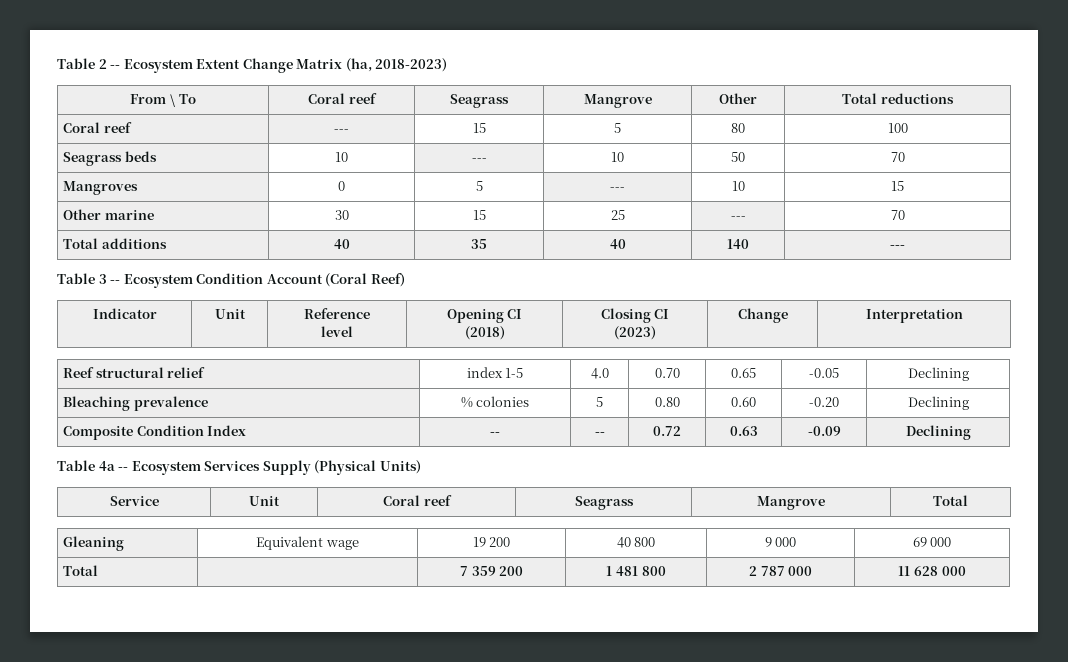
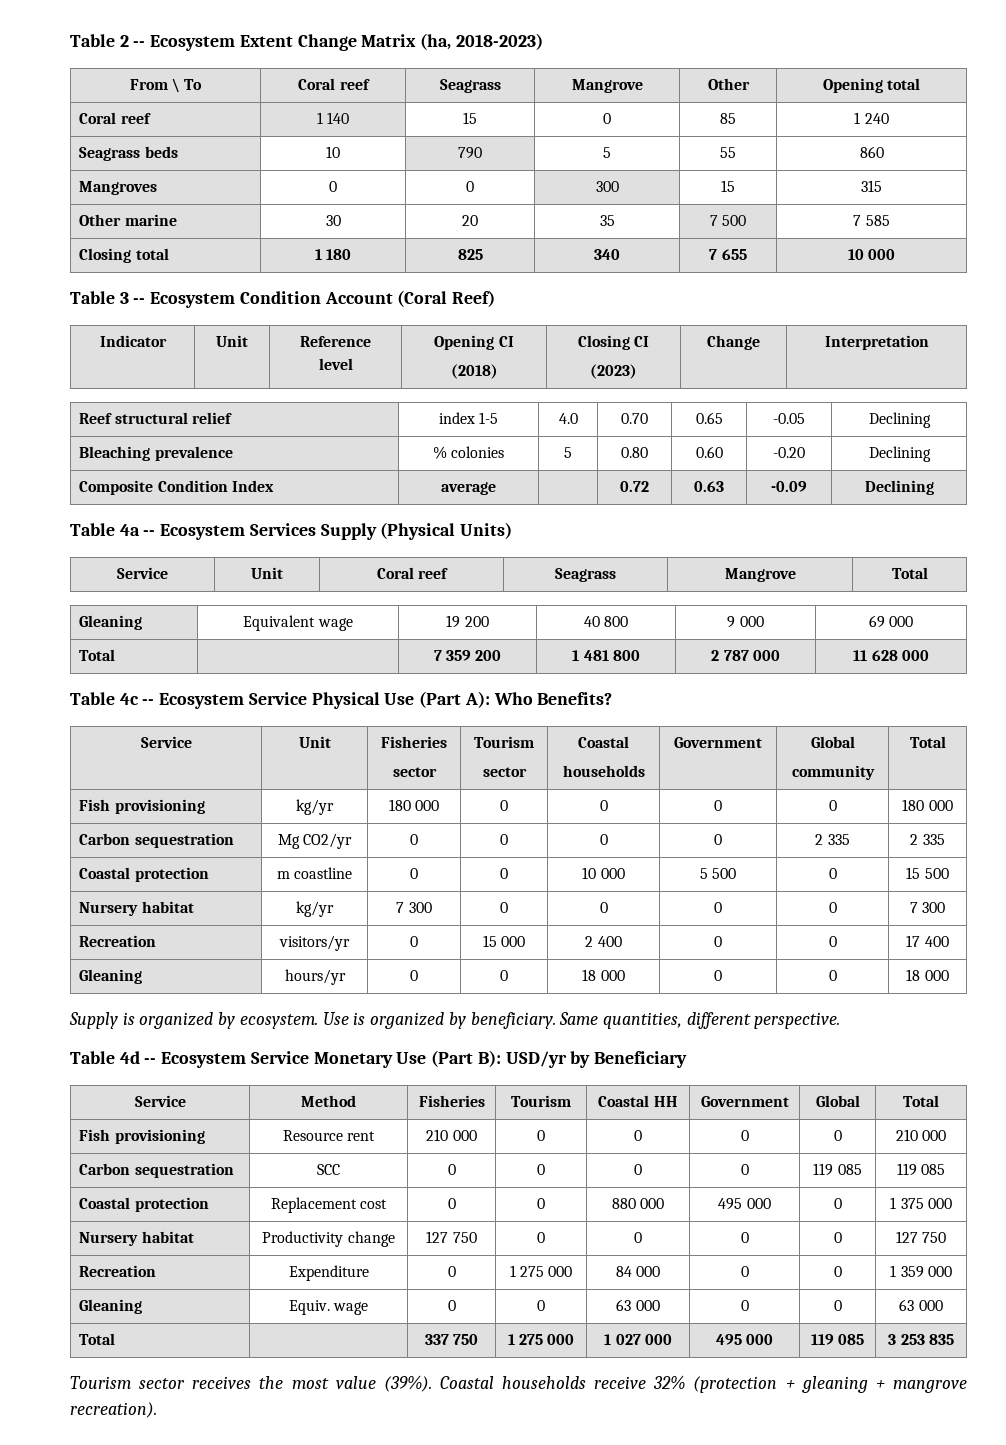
- From \ To | Coral reef | Seagrass | Mangrove | Other | Total reductions
- Coral reef | --- | 15 | 5 | 80 | 100
+ From \ To | Coral reef | Seagrass | Mangrove | Other | Opening total
+ Coral reef | 1 140 | 15 | 0 | 85 | 1 240
- Seagrass beds | 10 | --- | 10 | 50 | 70
+ Seagrass beds | 10 | 790 | 5 | 55 | 860
- Mangroves | 0 | 5 | --- | 10 | 15
+ Mangroves | 0 | 0 | 300 | 15 | 315
- Other marine | 30 | 15 | 25 | --- | 70
- Total additions | 40 | 35 | 40 | 140 | ---
+ Other marine | 30 | 20 | 35 | 7 500 | 7 585
+ Closing total | 1 180 | 825 | 340 | 7 655 | 10 000
- Composite Condition Index | -- | -- | 0.72 | 0.63 | -0.09 | Declining
+ Composite Condition Index | average | | 0.72 | 0.63 | -0.09 | Declining
+ Table 4c -- Ecosystem Service Physical Use (Part A): Who Benefits?
+ Service | Unit | Fisheries
+ sector | Tourism
+ sector | Coastal
+ households | Government | Global
+ community | Total
+ Fish provisioning | kg/yr | 180 000 | 0 | 0 | 0 | 0 | 180 000
+ Carbon sequestration | Mg CO2/yr | 0 | 0 | 0 | 0 | 2 335 | 2 335
+ Coastal protection | m coastline | 0 | 0 | 10 000 | 5 500 | 0 | 15 500
+ Nursery habitat | kg/yr | 7 300 | 0 | 0 | 0 | 0 | 7 300
+ Recreation | visitors/yr | 0 | 15 000 | 2 400 | 0 | 0 | 17 400
+ Gleaning | hours/yr | 0 | 0 | 18 000 | 0 | 0 | 18 000
+ Supply is organized by ecosystem. Use is organized by beneficiary. Same quantities, different perspective.
+ Table 4d -- Ecosystem Service Monetary Use (Part B): USD/yr by Beneficiary
+ Service | Method | Fisheries | Tourism | Coastal HH | Government | Global | Total
+ Fish provisioning | Resource rent | 210 000 | 0 | 0 | 0 | 0 | 210 000
+ Carbon sequestration | SCC | 0 | 0 | 0 | 0 | 119 085 | 119 085
+ Coastal protection | Replacement cost | 0 | 0 | 880 000 | 495 000 | 0 | 1 375 000
+ Nursery habitat | Productivity change | 127 750 | 0 | 0 | 0 | 0 | 127 750
+ Recreation | Expenditure | 0 | 1 275 000 | 84 000 | 0 | 0 | 1 359 000
+ Gleaning | Equiv. wage | 0 | 0 | 63 000 | 0 | 0 | 63 000
+ Total | | 337 750 | 1 275 000 | 1 027 000 | 495 000 | 119 085 | 3 253 835
+ Tourism sector receives the most value (39%). Coastal households receive 32% (protection + gleaning + mangrove recreation).

